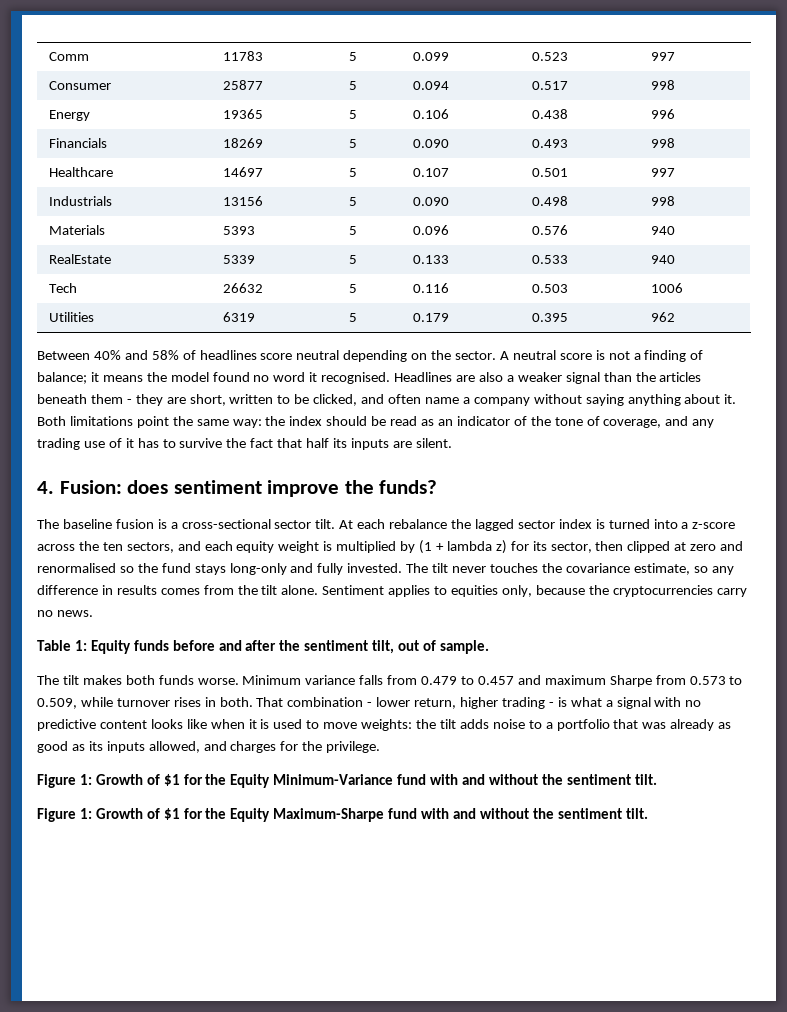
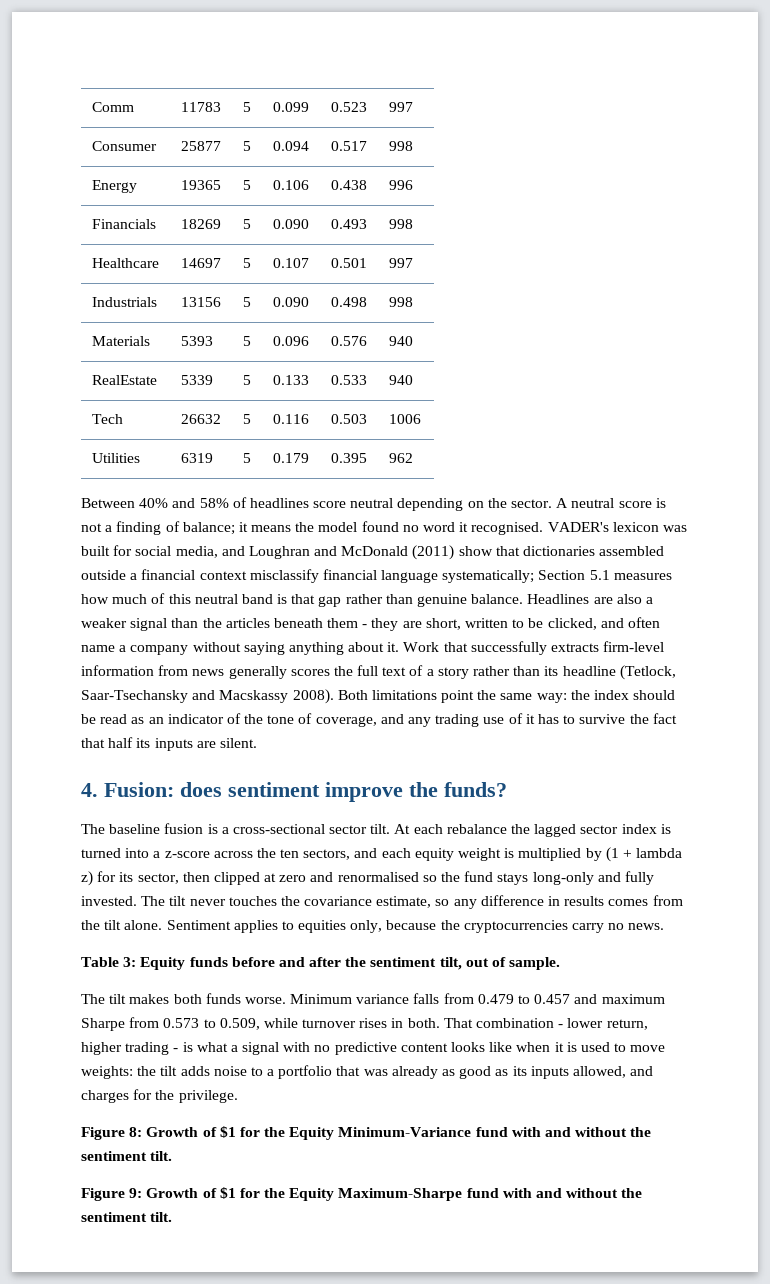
+ VADER's lexicon was built for social media, and Loughran and McDonald (2011) show that dictionaries assembled outside a financial context misclassify financial language systematically; Section 5.1 measures how much of this neutral band is that gap rather than genuine balance.
+ Work that successfully extracts firm-level information from news generally scores the full text of a story rather than its headline (Tetlock, Saar-Tsechansky and Macskassy 2008).
- Table 1: Equity funds before and after the sentiment tilt, out of sample.
+ Table 3: Equity funds before and after the sentiment tilt, out of sample.
- Figure 1: Growth of $1 for the Equity Minimum-Variance fund with and without the sentiment tilt.
+ Figure 8: Growth of $1 for the Equity Minimum-Variance fund with and without the sentiment tilt.
- Figure 1: Growth of $1 for the Equity Maximum-Sharpe fund with and without the sentiment tilt.
+ Figure 9: Growth of $1 for the Equity Maximum-Sharpe fund with and without the sentiment tilt.

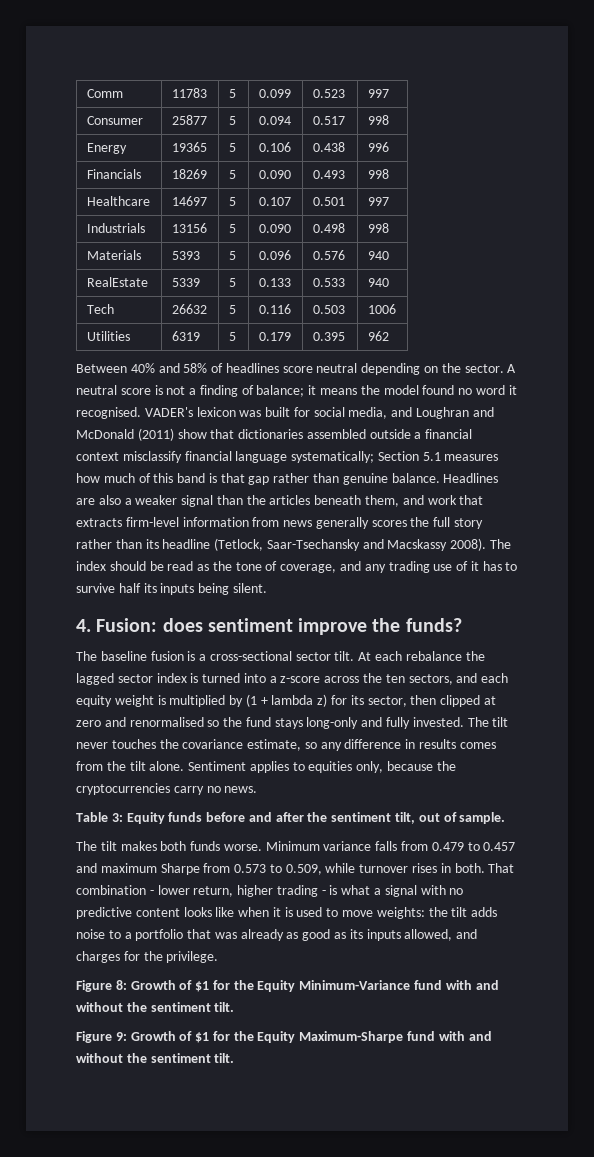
- VADER's lexicon was built for social media, and Loughran and McDonald (2011) show that dictionaries assembled outside a financial context misclassify financial language systematically; Section 5.1 measures how much of this neutral band is that gap rather than genuine balance.
+ VADER's lexicon was built for social media, and Loughran and McDonald (2011) show that dictionaries assembled outside a financial context misclassify financial language systematically; Section 5.1 measures how much of this band is that gap rather than genuine balance.
- Headlines are also a weaker signal than the articles beneath them - they are short, written to be clicked, and often name a company without saying anything about it. Work that successfully extracts firm-level information from news generally scores the full text of a story rather than its headline (Tetlock, Saar-Tsechansky and Macskassy 2008).
+ Headlines are also a weaker signal than the articles beneath them, and work that extracts firm-level information from news generally scores the full story rather than its headline (Tetlock, Saar-Tsechansky and Macskassy 2008).
- Both limitations point the same way: the index should be read as an indicator of the tone of coverage, and any trading use of it has to survive the fact that half its inputs are silent.
+ The index should be read as the tone of coverage, and any trading use of it has to survive half its inputs being silent.

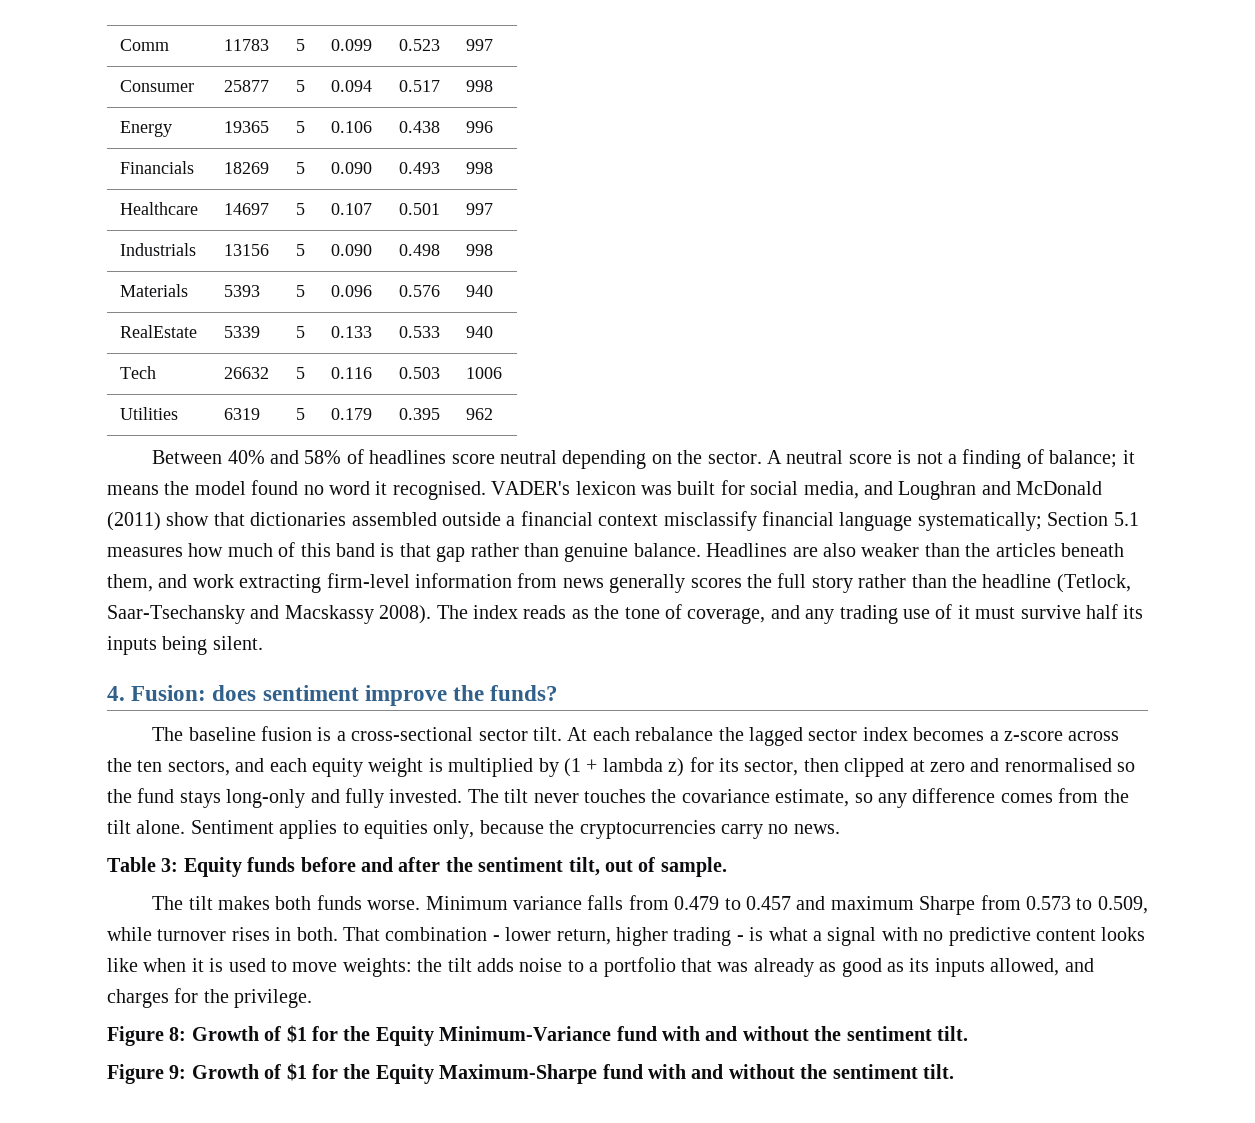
- Headlines are also a weaker signal than the articles beneath them, and work that extracts firm-level information from news generally scores the full story rather than its headline (Tetlock, Saar-Tsechansky and Macskassy 2008).
+ Headlines are also weaker than the articles beneath them, and work extracting firm-level information from news generally scores the full story rather than the headline (Tetlock, Saar-Tsechansky and Macskassy 2008).
- The index should be read as the tone of coverage, and any trading use of it has to survive half its inputs being silent.
+ The index reads as the tone of coverage, and any trading use of it must survive half its inputs being silent.
- At each rebalance the lagged sector index is turned into a z-score across the ten sectors, and each equity weight is multiplied by (1 + lambda z) for its sector, then clipped at zero and renormalised so the fund stays long-only and fully invested.
+ At each rebalance the lagged sector index becomes a z-score across the ten sectors, and each equity weight is multiplied by (1 + lambda z) for its sector, then clipped at zero and renormalised so the fund stays long-only and fully invested.
- The tilt never touches the covariance estimate, so any difference in results comes from the tilt alone.
+ The tilt never touches the covariance estimate, so any difference comes from the tilt alone.

